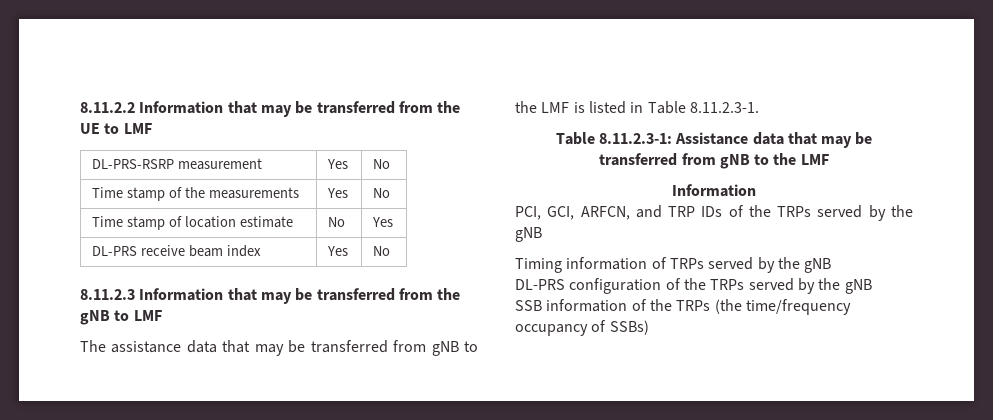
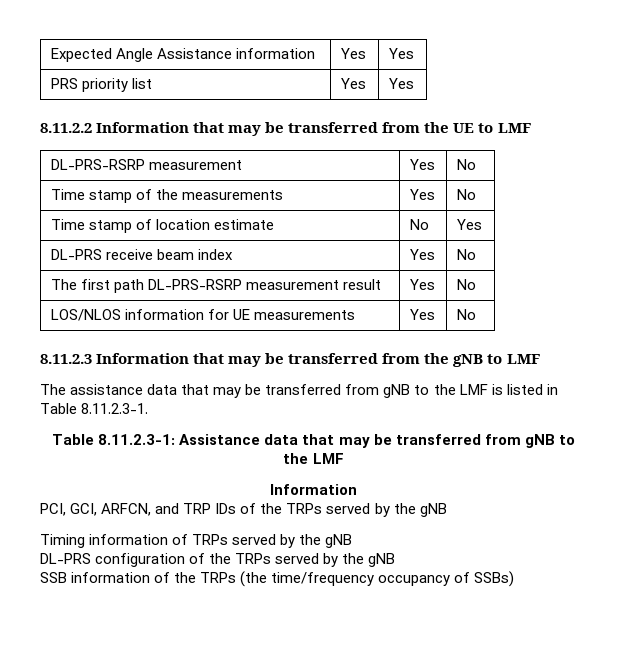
+ Expected Angle Assistance information | Yes | Yes
+ PRS priority list | Yes | Yes
+ The first path DL-PRS-RSRP measurement result | Yes | No
+ LOS/NLOS information for UE measurements | Yes | No

